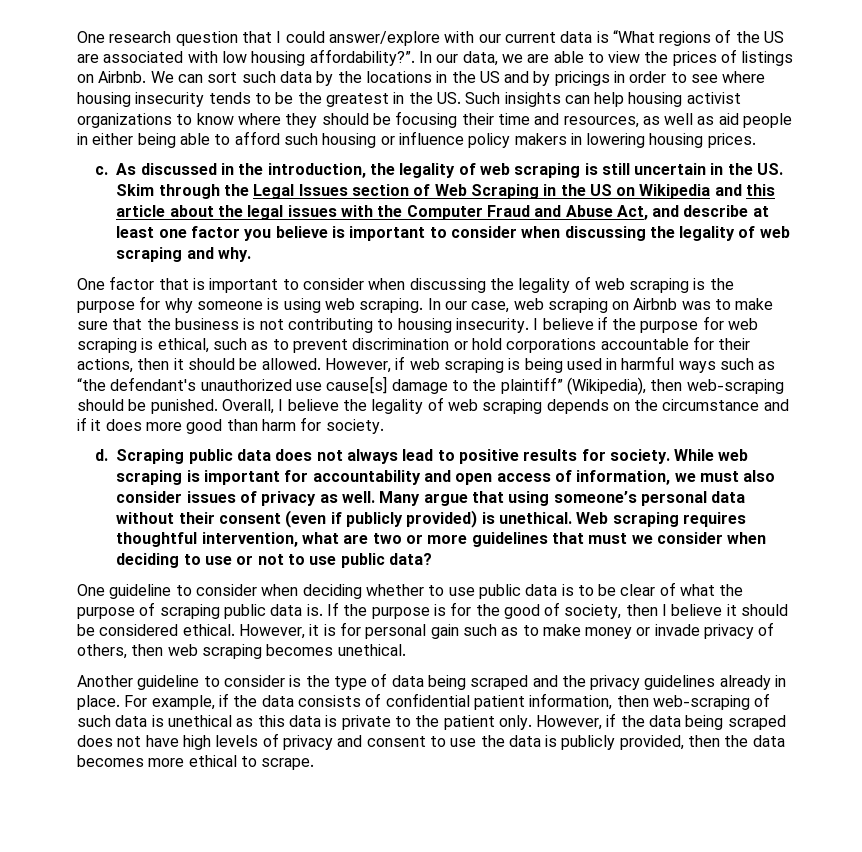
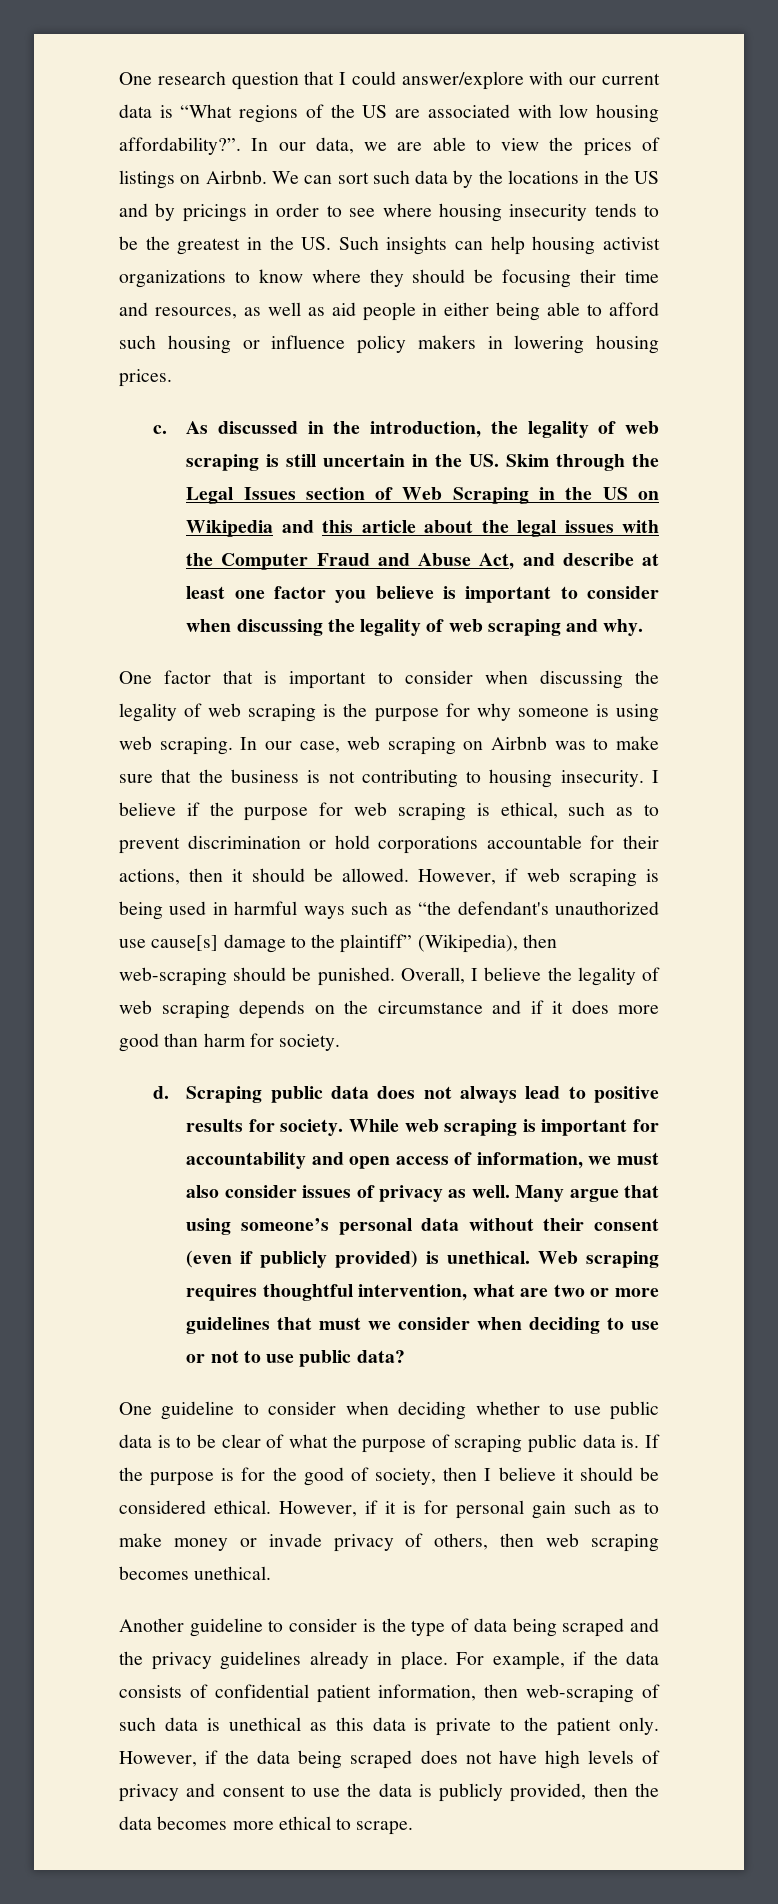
- However, it is for personal gain such as to make money or invade privacy of others, then web scraping becomes unethical.
+ However, if it is for personal gain such as to make money or invade privacy of others, then web scraping becomes unethical.

